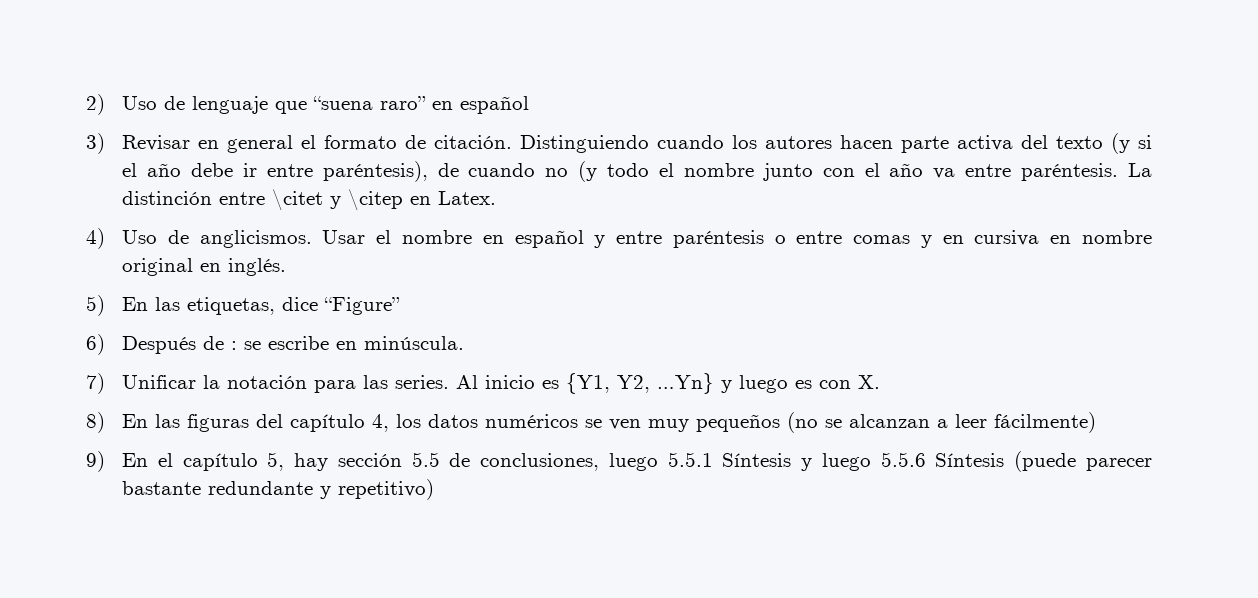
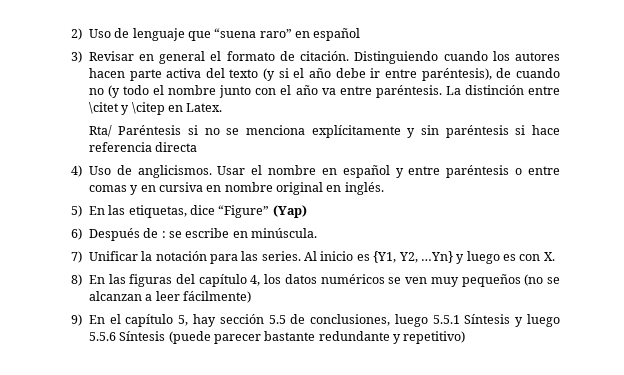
+ Rta/ Paréntesis si no se menciona explícitamente y sin paréntesis si hace referencia directa
- 5) En las etiquetas, dice “Figure”
+ 5) En las etiquetas, dice “Figure” (Yap)

